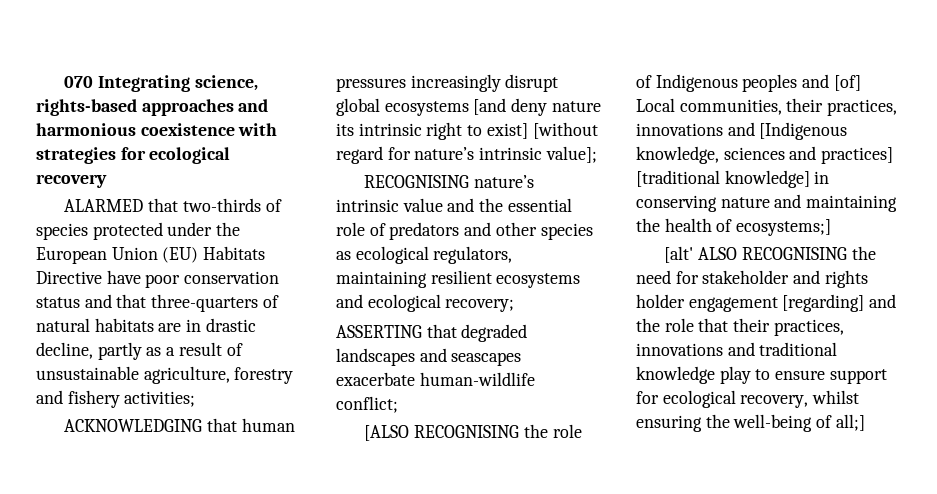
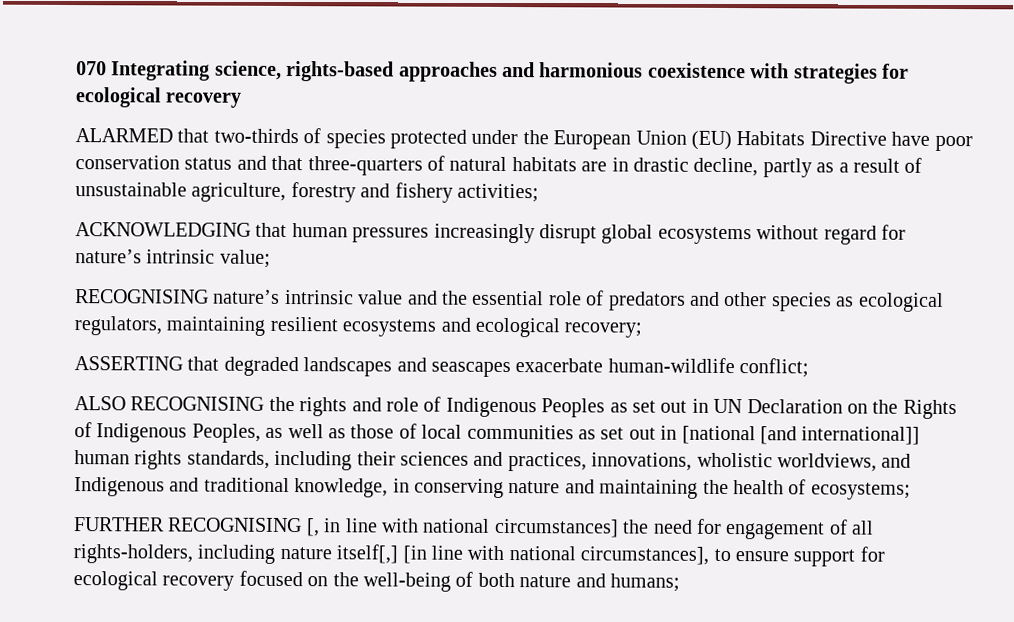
- ACKNOWLEDGING that human pressures increasingly disrupt global ecosystems [and deny nature its intrinsic right to exist] [without regard for nature’s intrinsic value];
+ ACKNOWLEDGING that human pressures increasingly disrupt global ecosystems without regard for nature’s intrinsic value;
- [ALSO RECOGNISING the role of Indigenous peoples and [of] Local communities, their practices, innovations and [Indigenous knowledge, sciences and practices] [traditional knowledge] in conserving nature and maintaining the health of ecosystems;]
- [alt' ALSO RECOGNISING the need for stakeholder and rights holder engagement [regarding] and the role that their practices, innovations and traditional knowledge play to ensure support for ecological recovery, whilst ensuring the well-being of all;]
+ ALSO RECOGNISING the rights and role of Indigenous Peoples as set out in UN Declaration on the Rights of Indigenous Peoples, as well as those of local communities as set out in [national [and international]] human rights standards, including their sciences and practices, innovations, wholistic worldviews, and Indigenous and traditional knowledge, in conserving nature and maintaining the health of ecosystems;
+ FURTHER RECOGNISING [, in line with national circumstances] the need for engagement of all rights-holders, including nature itself[,] [in line with national circumstances], to ensure support for ecological recovery focused on the well-being of both nature and humans;

